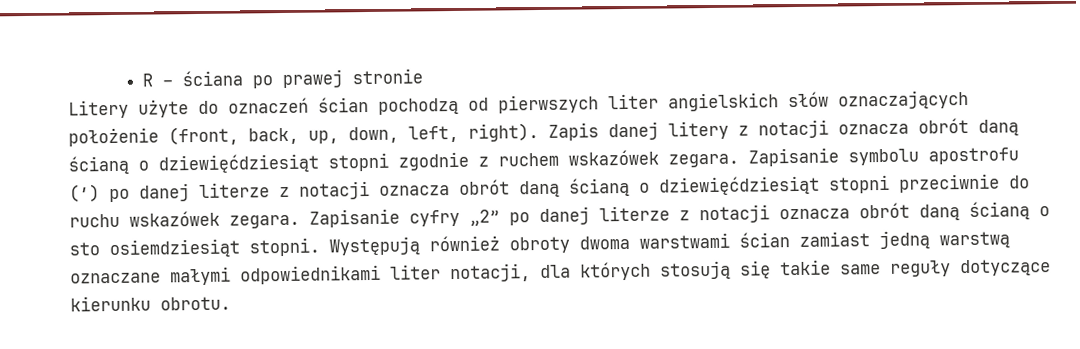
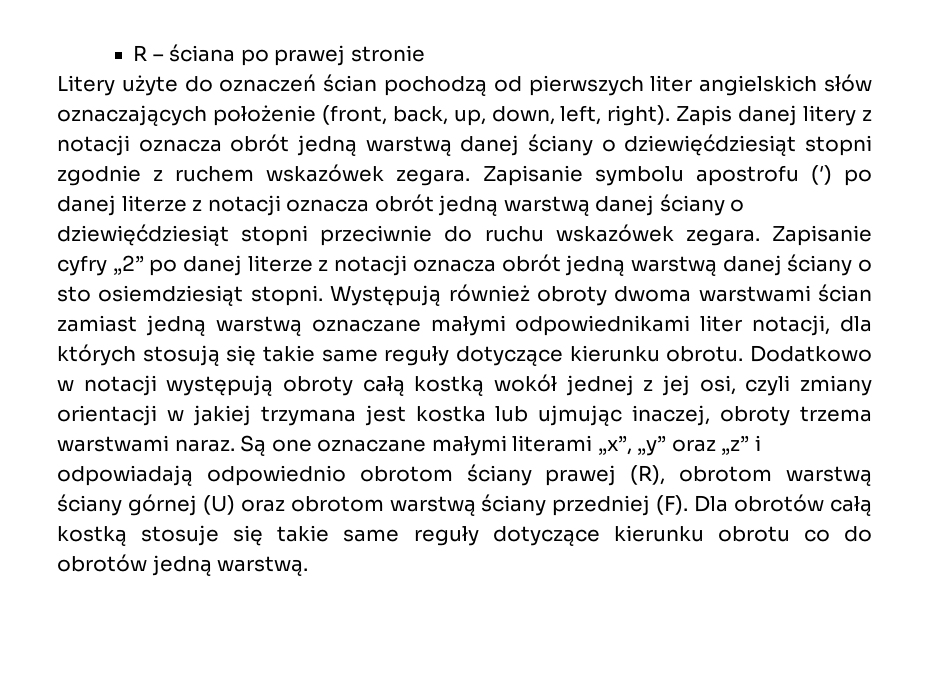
- Zapis danej litery z notacji oznacza obrót daną ścianą o dziewięćdziesiąt stopni zgodnie z ruchem wskazówek zegara.
+ Zapis danej litery z notacji oznacza obrót jedną warstwą danej ściany o dziewięćdziesiąt stopni zgodnie z ruchem wskazówek zegara.
- Zapisanie symbolu apostrofu (′) po danej literze z notacji oznacza obrót daną ścianą o dziewięćdziesiąt stopni przeciwnie do ruchu wskazówek zegara.
+ Zapisanie symbolu apostrofu (′) po danej literze z notacji oznacza obrót jedną warstwą danej ściany o dziewięćdziesiąt stopni przeciwnie do ruchu wskazówek zegara.
- Zapisanie cyfry „2” po danej literze z notacji oznacza obrót daną ścianą o sto osiemdziesiąt stopni.
+ Zapisanie cyfry „2” po danej literze z notacji oznacza obrót jedną warstwą danej ściany o sto osiemdziesiąt stopni.
+ Dodatkowo w notacji występują obroty całą kostką wokół jednej z jej osi, czyli zmiany orientacji w jakiej trzymana jest kostka lub ujmując inaczej, obroty trzema warstwami naraz. Są one oznaczane małymi literami „x”, „y” oraz „z” i odpowiadają odpowiednio obrotom ściany prawej (R), obrotom warstwą ściany górnej (U) oraz obrotom warstwą ściany przedniej (F). Dla obrotów całą kostką stosuje się takie same reguły dotyczące kierunku obrotu co do obrotów jedną warstwą.

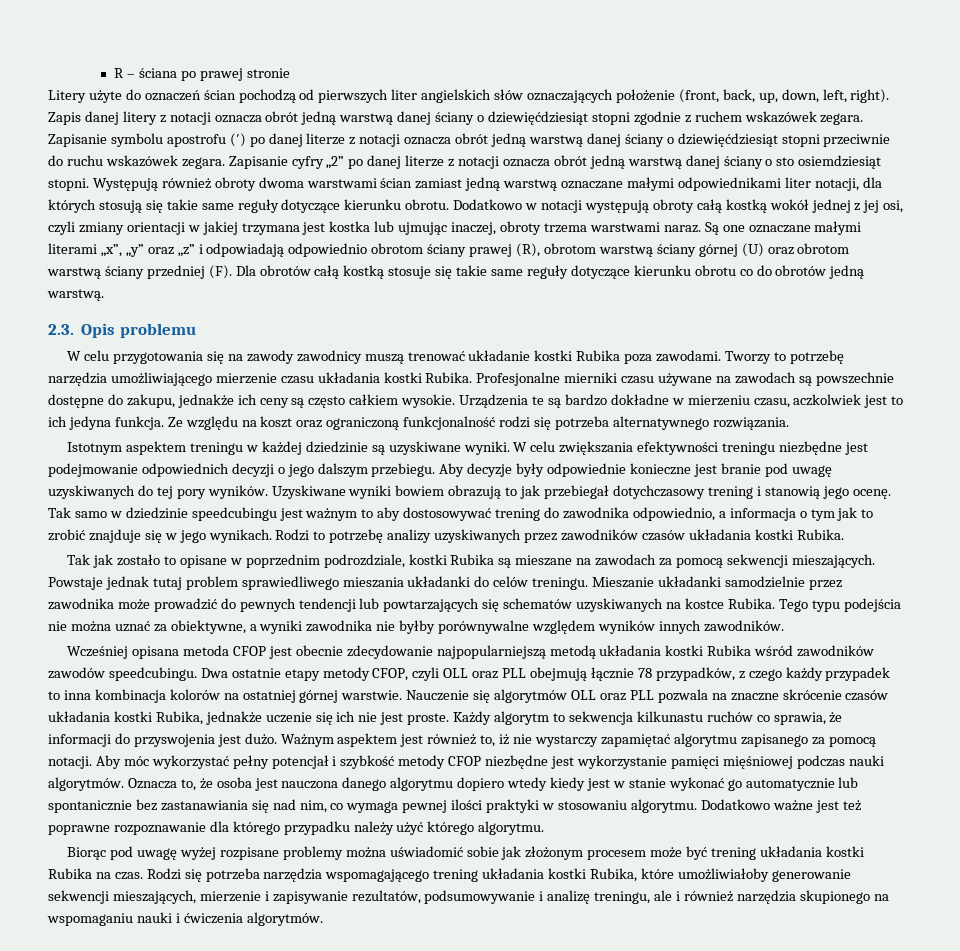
+ 2.3. Opis problemu
+ W celu przygotowania się na zawody zawodnicy muszą trenować układanie kostki Rubika poza zawodami. Tworzy to potrzebę narzędzia umożliwiającego mierzenie czasu układania kostki Rubika. Profesjonalne mierniki czasu używane na zawodach są powszechnie dostępne do zakupu, jednakże ich ceny są często całkiem wysokie. Urządzenia te są bardzo dokładne w mierzeniu czasu, aczkolwiek jest to ich jedyna funkcja. Ze względu na koszt oraz ograniczoną funkcjonalność rodzi się potrzeba alternatywnego rozwiązania.
+ Istotnym aspektem treningu w każdej dziedzinie są uzyskiwane wyniki. W celu zwiększania efektywności treningu niezbędne jest podejmowanie odpowiednich decyzji o jego dalszym przebiegu. Aby decyzje były odpowiednie konieczne jest branie pod uwagę uzyskiwanych do tej pory wyników. Uzyskiwane wyniki bowiem obrazują to jak przebiegał dotychczasowy trening i stanowią jego ocenę. Tak samo w dziedzinie speedcubingu jest ważnym to aby dostosowywać trening do zawodnika odpowiednio, a informacja o tym jak to zrobić znajduje się w jego wynikach. Rodzi to potrzebę analizy uzyskiwanych przez zawodników czasów układania kostki Rubika.
+ Tak jak zostało to opisane w poprzednim podrozdziale, kostki Rubika są mieszane na zawodach za pomocą sekwencji mieszających. Powstaje jednak tutaj problem sprawiedliwego mieszania układanki do celów treningu. Mieszanie układanki samodzielnie przez zawodnika może prowadzić do pewnych tendencji lub powtarzających się schematów uzyskiwanych na kostce Rubika. Tego typu podejścia nie można uznać za obiektywne, a wyniki zawodnika nie byłby porównywalne względem wyników innych zawodników.
+ Wcześniej opisana metoda CFOP jest obecnie zdecydowanie najpopularniejszą metodą układania kostki Rubika wśród zawodników zawodów speedcubingu. Dwa ostatnie etapy metody CFOP, czyli OLL oraz PLL obejmują łącznie 78 przypadków, z czego każdy przypadek to inna kombinacja kolorów na ostatniej górnej warstwie. Nauczenie się algorytmów OLL oraz PLL pozwala na znaczne skrócenie czasów układania kostki Rubika, jednakże uczenie się ich nie jest proste. Każdy algorytm to sekwencja kilkunastu ruchów co sprawia, że informacji do przyswojenia jest dużo. Ważnym aspektem jest również to, iż nie wystarczy zapamiętać algorytmu zapisanego za pomocą notacji. Aby móc wykorzystać pełny potencjał i szybkość metody CFOP niezbędne jest wykorzystanie pamięci mięśniowej podczas nauki algorytmów. Oznacza to, że osoba jest nauczona danego algorytmu dopiero wtedy kiedy jest w stanie wykonać go automatycznie lub spontanicznie bez zastanawiania się nad nim, co wymaga pewnej ilości praktyki w stosowaniu algorytmu. Dodatkowo ważne jest też poprawne rozpoznawanie dla którego przypadku należy użyć którego algorytmu.
+ Biorąc pod uwagę wyżej rozpisane problemy można uświadomić sobie jak złożonym procesem może być trening układania kostki Rubika na czas. Rodzi się potrzeba narzędzia wspomagającego trening układania kostki Rubika, które umożliwiałoby generowanie sekwencji mieszających, mierzenie i zapisywanie rezultatów, podsumowywanie i analizę treningu, ale i również narzędzia skupionego na wspomaganiu nauki i ćwiczenia algorytmów.

